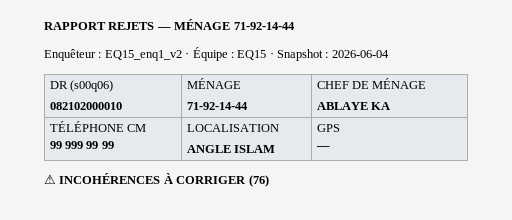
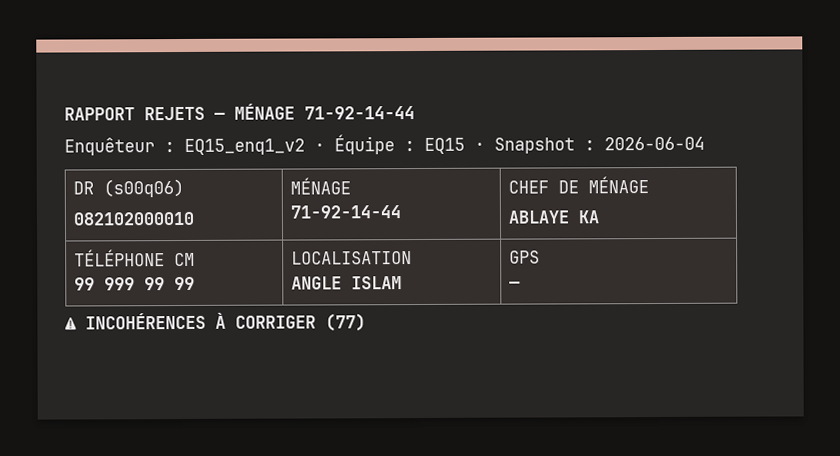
- ⚠ INCOHÉRENCES À CORRIGER (76)
+ ⚠ INCOHÉRENCES À CORRIGER (77)

